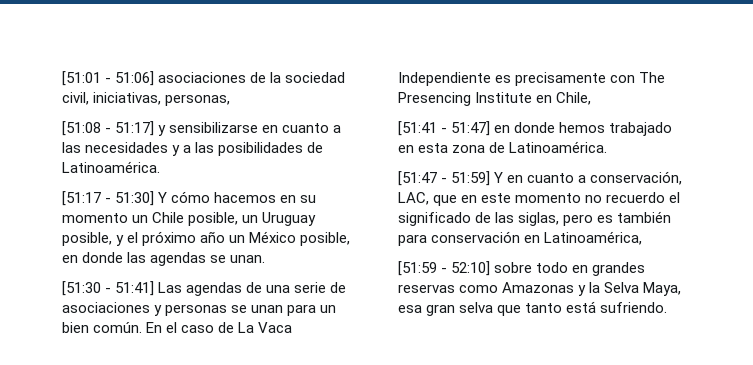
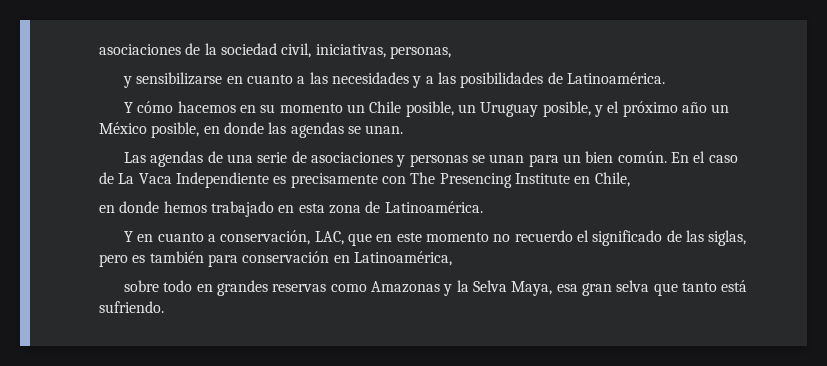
- [51:01 - 51:06] asociaciones de la sociedad civil, iniciativas, personas,
+ asociaciones de la sociedad civil, iniciativas, personas,
- [51:08 - 51:17] y sensibilizarse en cuanto a las necesidades y a las posibilidades de Latinoamérica.
+ y sensibilizarse en cuanto a las necesidades y a las posibilidades de Latinoamérica.
- [51:17 - 51:30] Y cómo hacemos en su momento un Chile posible, un Uruguay posible, y el próximo año un México posible, en donde las agendas se unan.
+ Y cómo hacemos en su momento un Chile posible, un Uruguay posible, y el próximo año un México posible, en donde las agendas se unan.
- [51:30 - 51:41] Las agendas de una serie de asociaciones y personas se unan para un bien común.
+ Las agendas de una serie de asociaciones y personas se unan para un bien común.
- [51:41 - 51:47] en donde hemos trabajado en esta zona de Latinoamérica.
+ en donde hemos trabajado en esta zona de Latinoamérica.
- [51:47 - 51:59] Y en cuanto a conservación, LAC, que en este momento no recuerdo el significado de las siglas, pero es también para conservación en Latinoamérica,
+ Y en cuanto a conservación, LAC, que en este momento no recuerdo el significado de las siglas, pero es también para conservación en Latinoamérica,
- [51:59 - 52:10] sobre todo en grandes reservas como Amazonas y la Selva Maya, esa gran selva que tanto está sufriendo.
+ sobre todo en grandes reservas como Amazonas y la Selva Maya, esa gran selva que tanto está sufriendo.

